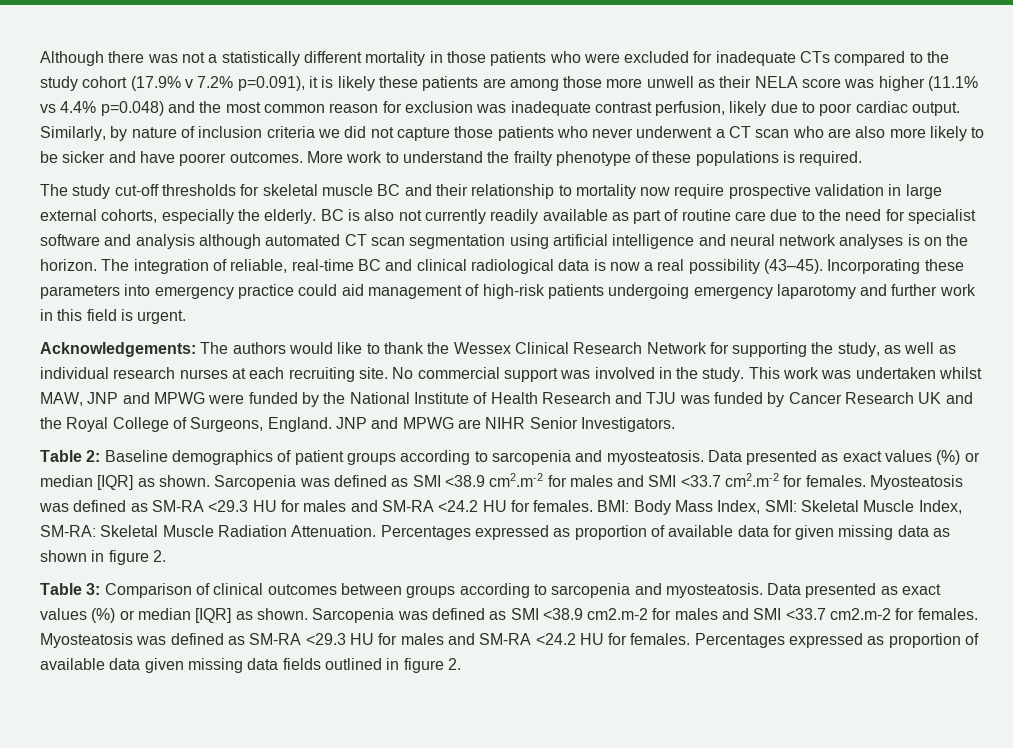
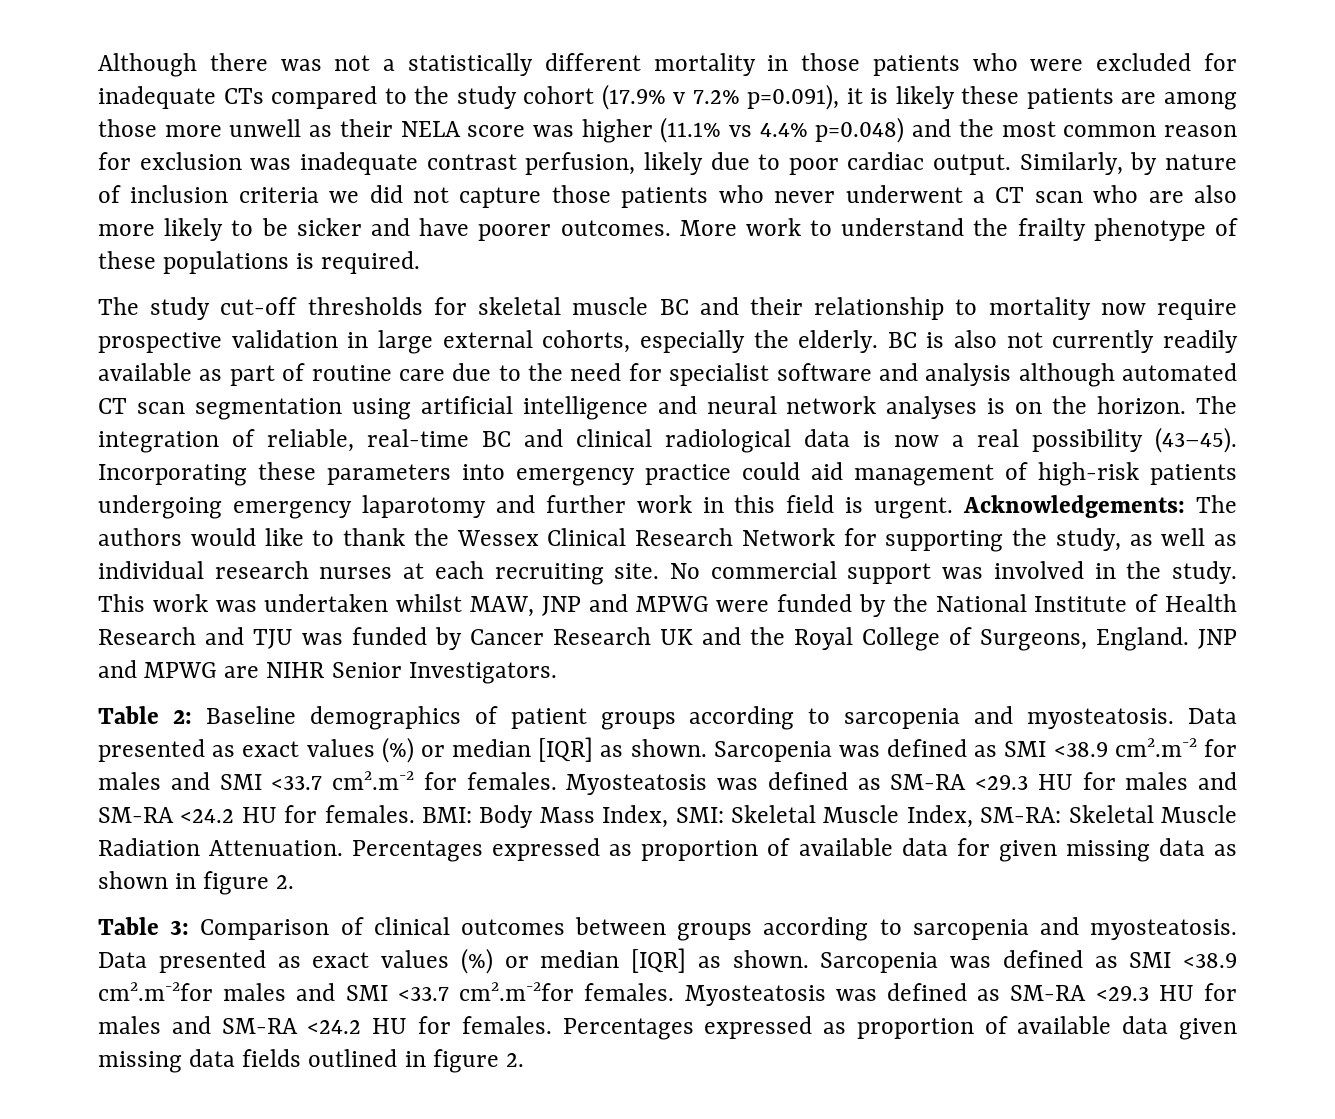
- Incorporating these parameters into emergency practice could aid management of high-risk patients undergoing emergency laparotomy and further work in this field is urgent.
- Acknowledgements: The authors would like to thank the Wessex Clinical Research Network for supporting the study, as well as individual research nurses at each recruiting site.
+ Incorporating these parameters into emergency practice could aid management of high-risk patients undergoing emergency laparotomy and further work in this field is urgent. Acknowledgements: The authors would like to thank the Wessex Clinical Research Network for supporting the study, as well as individual research nurses at each recruiting site.
- Table 3: Comparison of clinical outcomes between groups according to sarcopenia and myosteatosis. Data presented as exact values (%) or median [IQR] as shown. Sarcopenia was defined as SMI <38.9 cm2.m-2 for males and SMI <33.7 cm2.m-2 for females.
+ Table 3: Comparison of clinical outcomes between groups according to sarcopenia and myosteatosis. Data presented as exact values (%) or median [IQR] as shown. Sarcopenia was defined as SMI <38.9 cm2.m-2for males and SMI <33.7 cm2.m-2for females.

